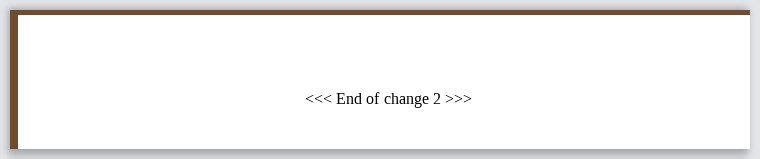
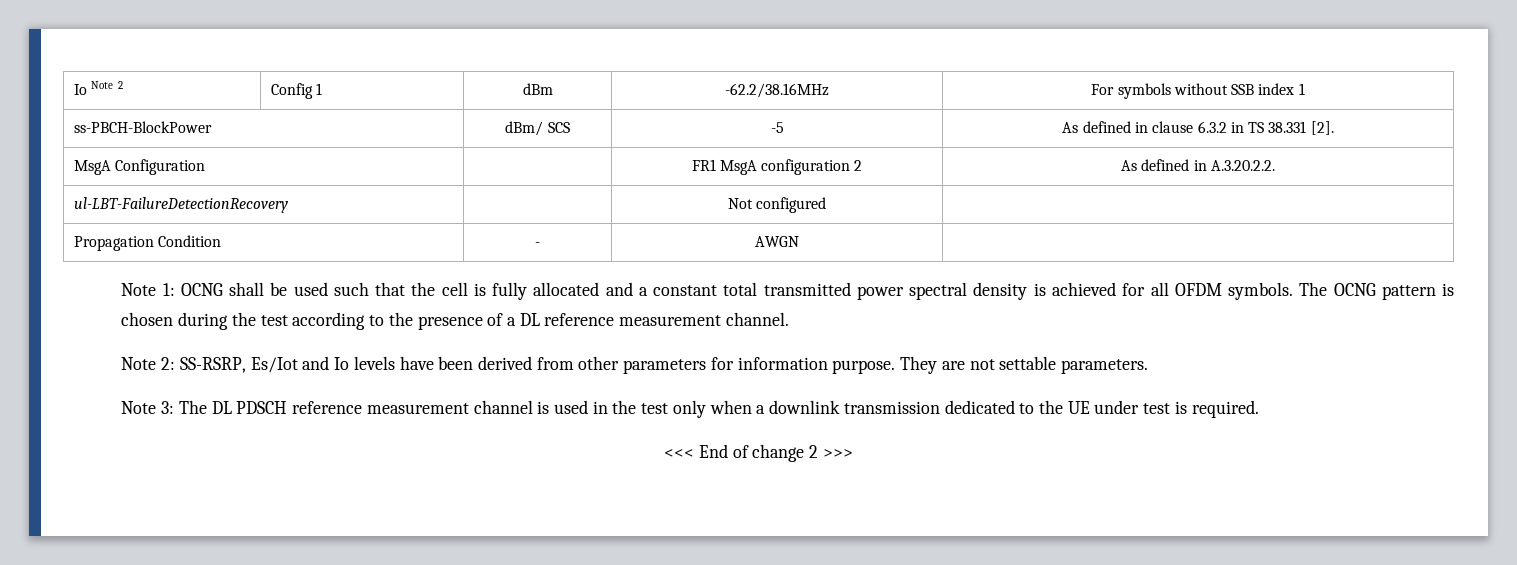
+ Io Note 2 | Config 1 | dBm | -62.2/38.16MHz | For symbols without SSB index 1
+ ss-PBCH-BlockPower | dBm/ SCS | -5 | As defined in clause 6.3.2 in TS 38.331 [2].
+ MsgA Configuration | | FR1 MsgA configuration 2 | As defined in A.3.20.2.2.
+ ul-LBT-FailureDetectionRecovery | | Not configured |
+ Propagation Condition | - | AWGN |
+ Note 1: OCNG shall be used such that the cell is fully allocated and a constant total transmitted power spectral density is achieved for all OFDM symbols. The OCNG pattern is chosen during the test according to the presence of a DL reference measurement channel.
+ Note 2: SS-RSRP, Es/Iot and Io levels have been derived from other parameters for information purpose. They are not settable parameters.
+ Note 3: The DL PDSCH reference measurement channel is used in the test only when a downlink transmission dedicated to the UE under test is required.

